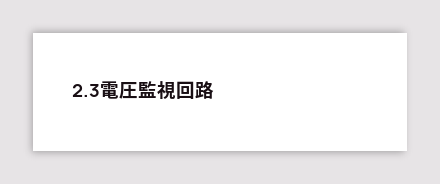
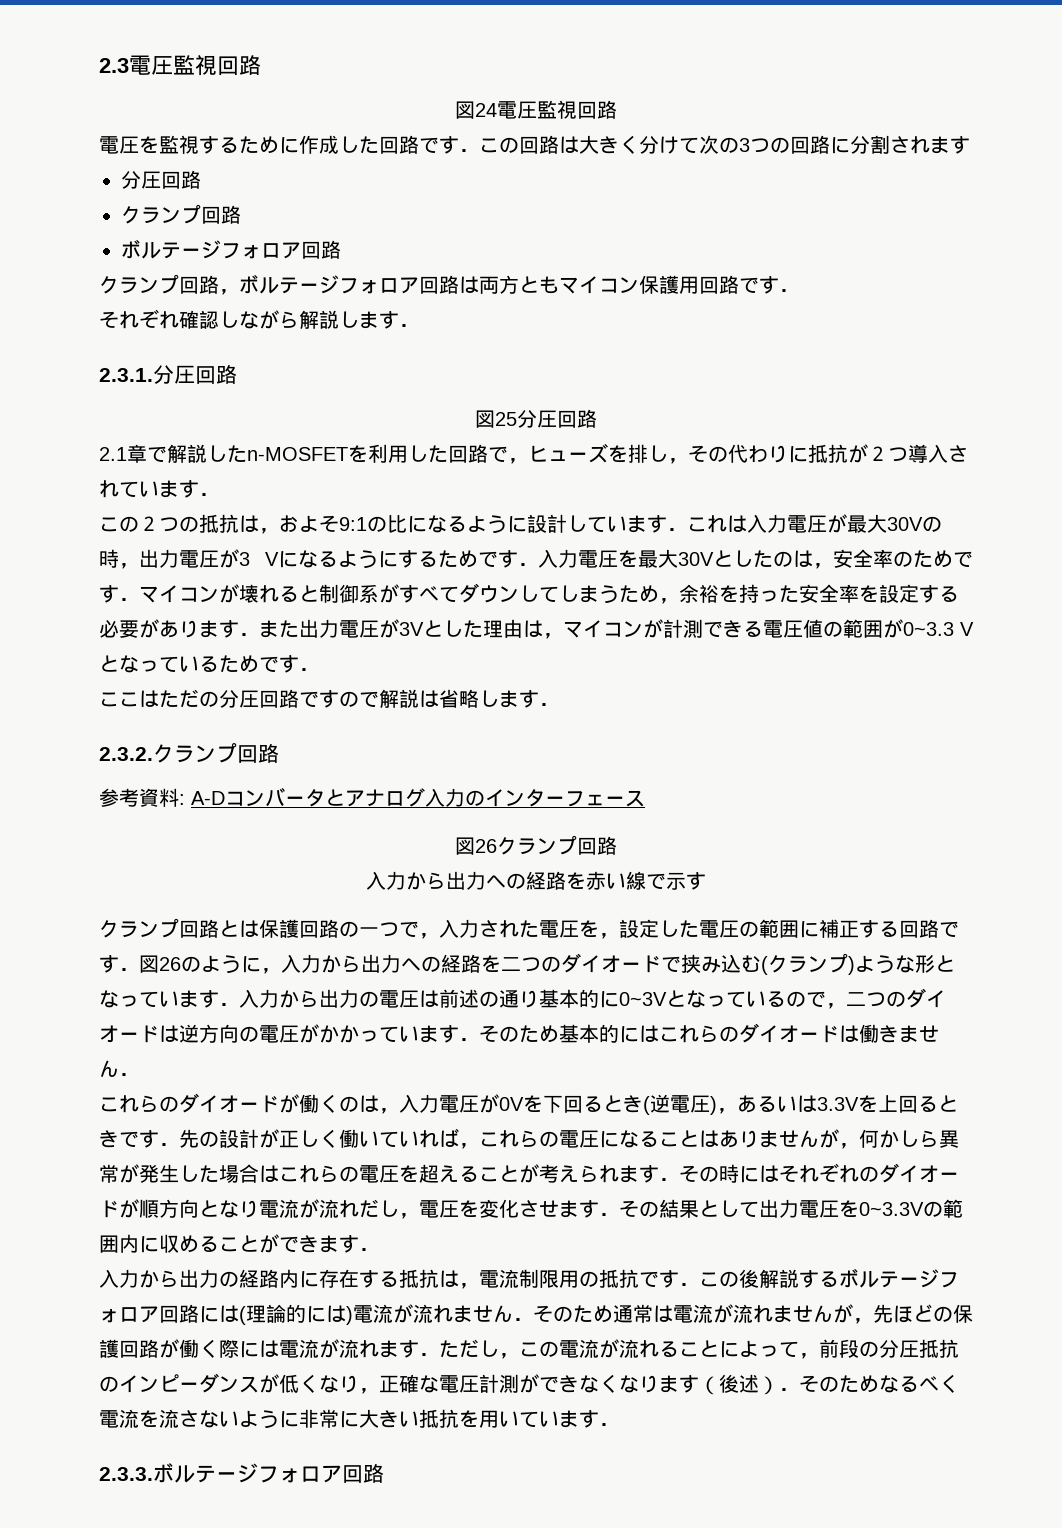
+ 図24電圧監視回路
+ 電圧を監視するために作成した回路です．この回路は大きく分けて次の3つの回路に分割されます
+ 分圧回路
+ クランプ回路
+ ボルテージフォロア回路
+ クランプ回路，ボルテージフォロア回路は両方ともマイコン保護用回路です．
+ それぞれ確認しながら解説します．
+ 2.3.1.分圧回路
+ 図25分圧回路
+ 2.1章で解説したn-MOSFETを利用した回路で，ヒューズを排し，その代わりに抵抗が２つ導入されています．
+ この２つの抵抗は，およそ9:1の比になるように設計しています．これは入力電圧が最大30Vの時，出力電圧が3 Vになるようにするためです．入力電圧を最大30Vとしたのは，安全率のためです．マイコンが壊れると制御系がすべてダウンしてしまうため，余裕を持った安全率を設定する必要があります．また出力電圧が3Vとした理由は，マイコンが計測できる電圧値の範囲が0~3.3 Vとなっているためです．
+ ここはただの分圧回路ですので解説は省略します．
+ 2.3.2.クランプ回路
+ 参考資料: A-Dコンバータとアナログ入力のインターフェース
+ 図26クランプ回路
+ 入力から出力への経路を赤い線で示す
+ クランプ回路とは保護回路の一つで，入力された電圧を，設定した電圧の範囲に補正する回路です．図26のように，入力から出力への経路を二つのダイオードで挟み込む(クランプ)ような形となっています．入力から出力の電圧は前述の通り基本的に0~3Vとなっているので，二つのダイオードは逆方向の電圧がかかっています．そのため基本的にはこれらのダイオードは働きません．
+ これらのダイオードが働くのは，入力電圧が0Vを下回るとき(逆電圧)，あるいは3.3Vを上回るときです．先の設計が正しく働いていれば，これらの電圧になることはありませんが，何かしら異常が発生した場合はこれらの電圧を超えることが考えられます．その時にはそれぞれのダイオードが順方向となり電流が流れだし，電圧を変化させます．その結果として出力電圧を0~3.3Vの範囲内に収めることができます．
+ 入力から出力の経路内に存在する抵抗は，電流制限用の抵抗です．この後解説するボルテージフォロア回路には(理論的には)電流が流れません．そのため通常は電流が流れませんが，先ほどの保護回路が働く際には電流が流れます．ただし，この電流が流れることによって，前段の分圧抵抗のインピーダンスが低くなり，正確な電圧計測ができなくなります（後述）．そのためなるべく電流を流さないように非常に大きい抵抗を用いています．
+ 2.3.3.ボルテージフォロア回路

